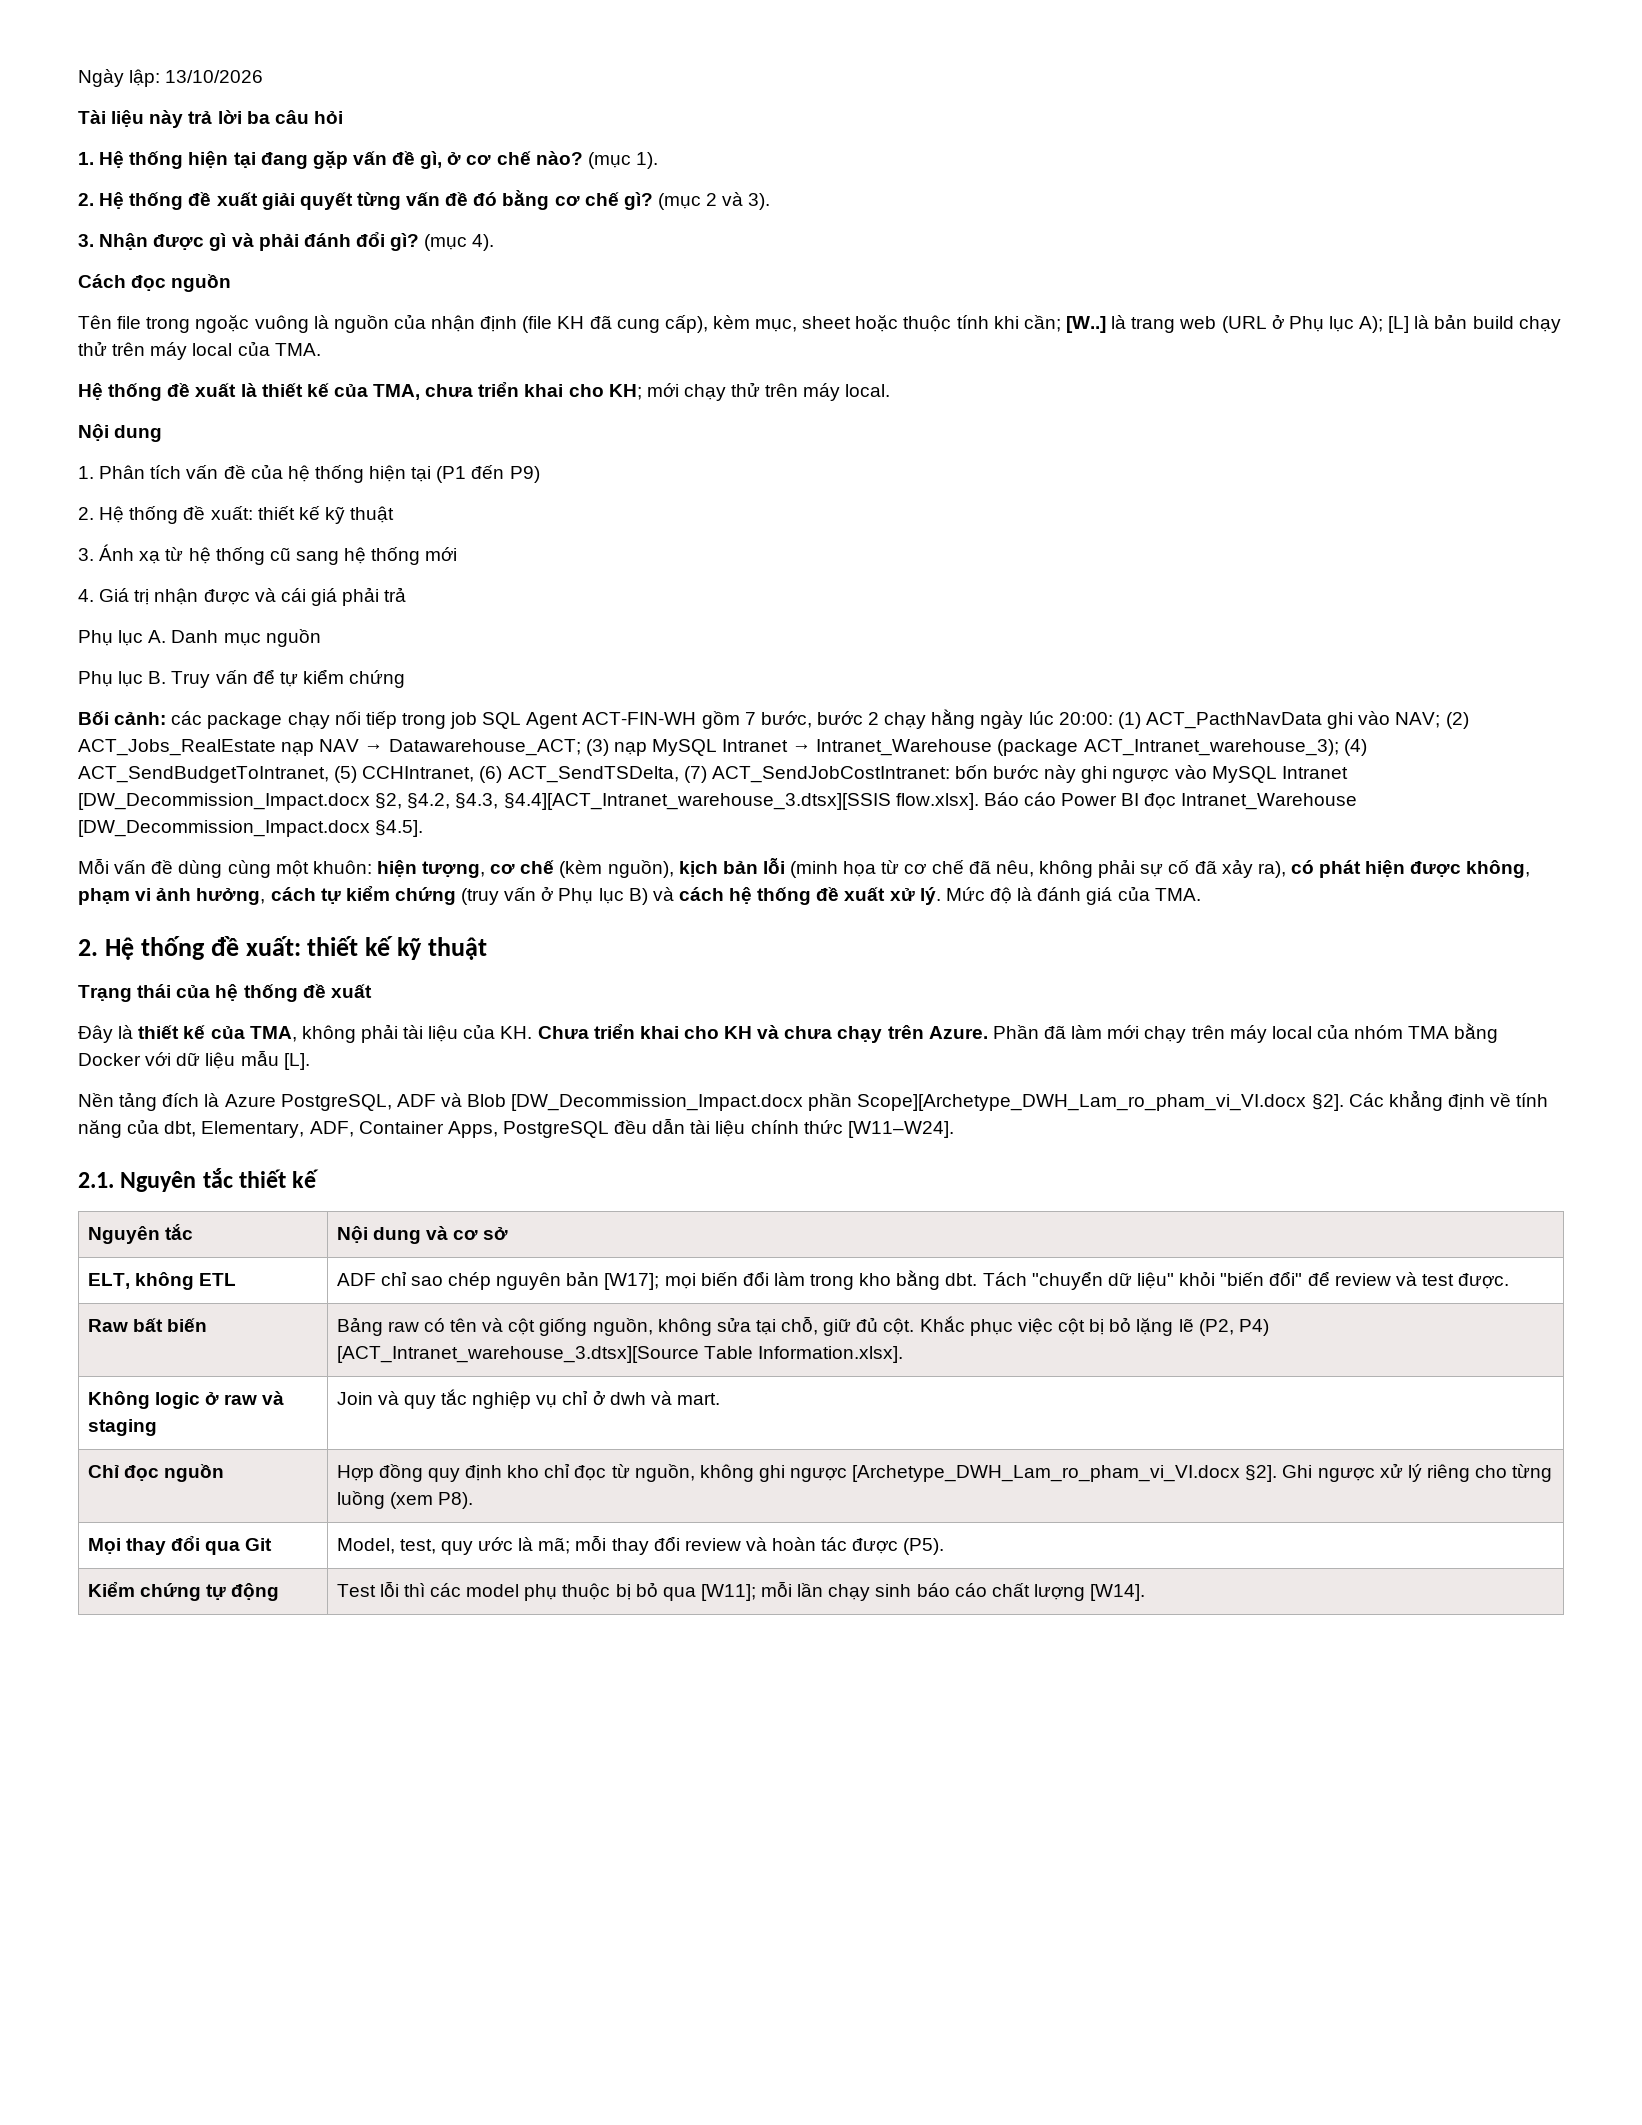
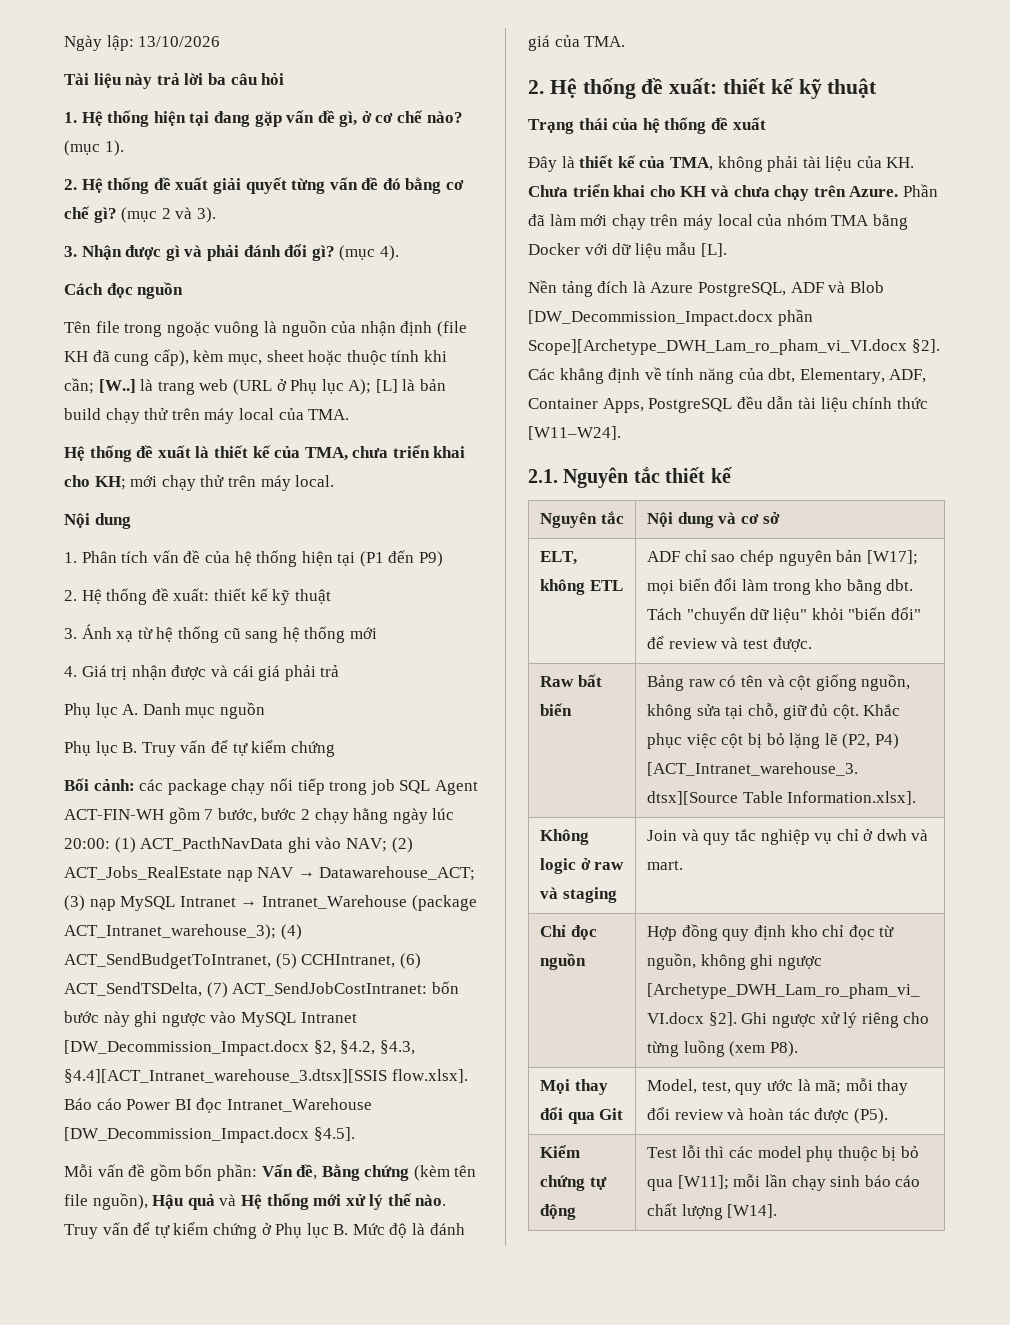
- Mỗi vấn đề dùng cùng một khuôn: hiện tượng, cơ chế (kèm nguồn), kịch bản lỗi (minh họa từ cơ chế đã nêu, không phải sự cố đã xảy ra), có phát hiện được không, phạm vi ảnh hưởng, cách tự kiểm chứng (truy vấn ở Phụ lục B) và cách hệ thống đề xuất xử lý. Mức độ là đánh giá của TMA.
+ Mỗi vấn đề gồm bốn phần: Vấn đề, Bằng chứng (kèm tên file nguồn), Hậu quả và Hệ thống mới xử lý thế nào. Truy vấn để tự kiểm chứng ở Phụ lục B. Mức độ là đánh giá của TMA.

